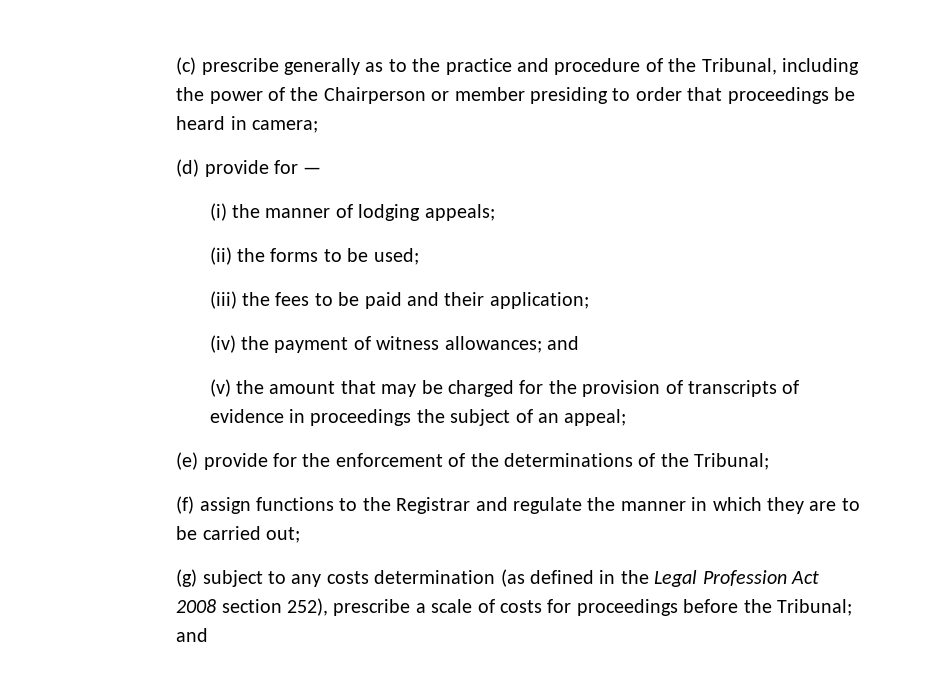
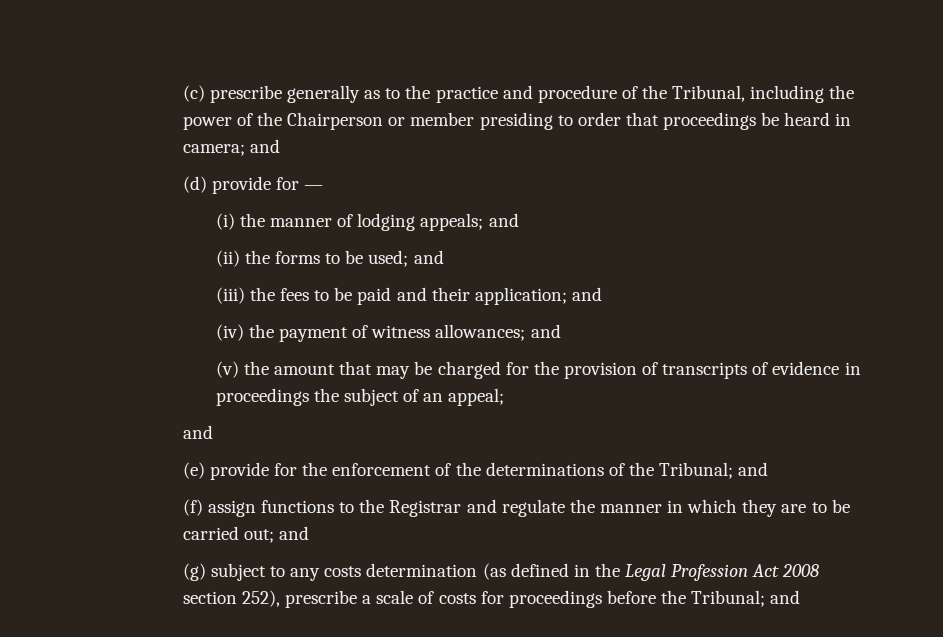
- (c) prescribe generally as to the practice and procedure of the Tribunal, including the power of the Chairperson or member presiding to order that proceedings be heard in camera;
+ (c) prescribe generally as to the practice and procedure of the Tribunal, including the power of the Chairperson or member presiding to order that proceedings be heard in camera; and
- (i) the manner of lodging appeals;
+ (i) the manner of lodging appeals; and
- (ii) the forms to be used;
+ (ii) the forms to be used; and
- (iii) the fees to be paid and their application;
+ (iii) the fees to be paid and their application; and
  (v) the amount that may be charged for the provision of transcripts of evidence in proceedings the subject of an appeal;
+ and
- (e) provide for the enforcement of the determinations of the Tribunal;
+ (e) provide for the enforcement of the determinations of the Tribunal; and
- (f) assign functions to the Registrar and regulate the manner in which they are to be carried out;
+ (f) assign functions to the Registrar and regulate the manner in which they are to be carried out; and

